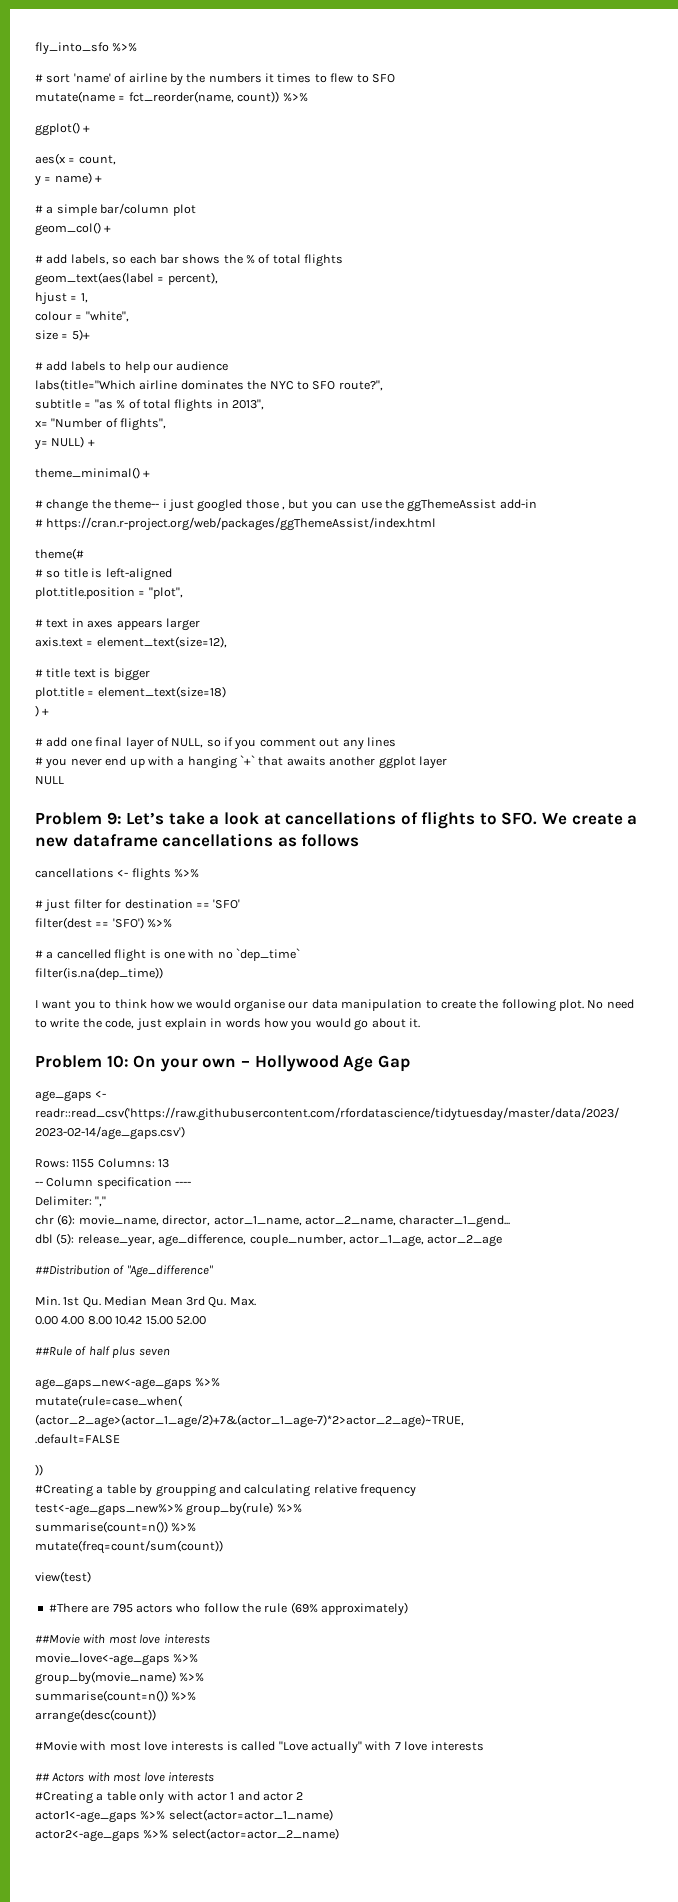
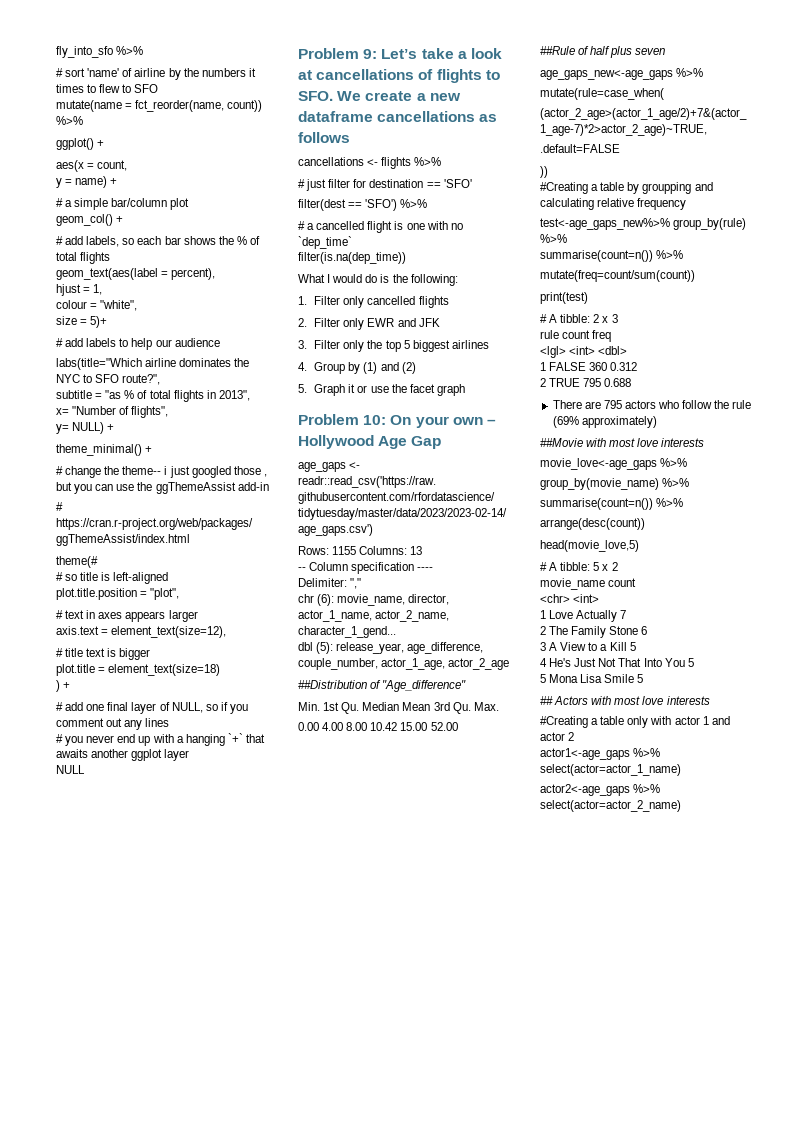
- I want you to think how we would organise our data manipulation to create the following plot. No need to write the code, just explain in words how you would go about it.
+ What I would do is the following:
+ 1. Filter only cancelled flights
+ 2. Filter only EWR and JFK
+ 3. Filter only the top 5 biggest airlines
+ 4. Group by (1) and (2)
+ 5. Graph it or use the facet graph
- view(test)
- #There are 795 actors who follow the rule (69% approximately)
+ print(test)
+ # A tibble: 2 x 3
+ rule count freq
+ <lgl> <int> <dbl>
+ 1 FALSE 360 0.312
+ 2 TRUE 795 0.688
+ There are 795 actors who follow the rule (69% approximately)
- #Movie with most love interests is called "Love actually" with 7 love interests
+ head(movie_love,5)
+ # A tibble: 5 x 2
+ movie_name count
+ <chr> <int>
+ 1 Love Actually 7
+ 2 The Family Stone 6
+ 3 A View to a Kill 5
+ 4 He's Just Not That Into You 5
+ 5 Mona Lisa Smile 5

